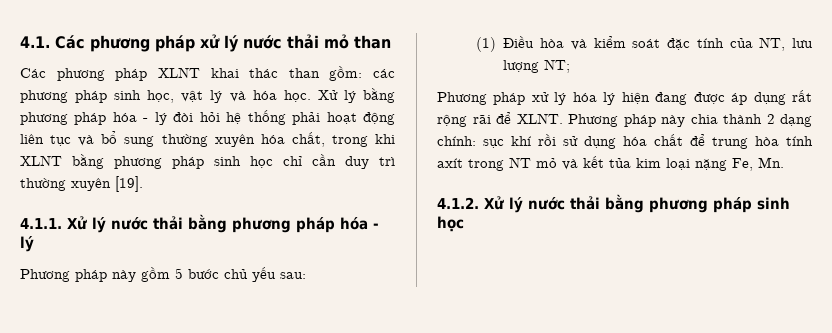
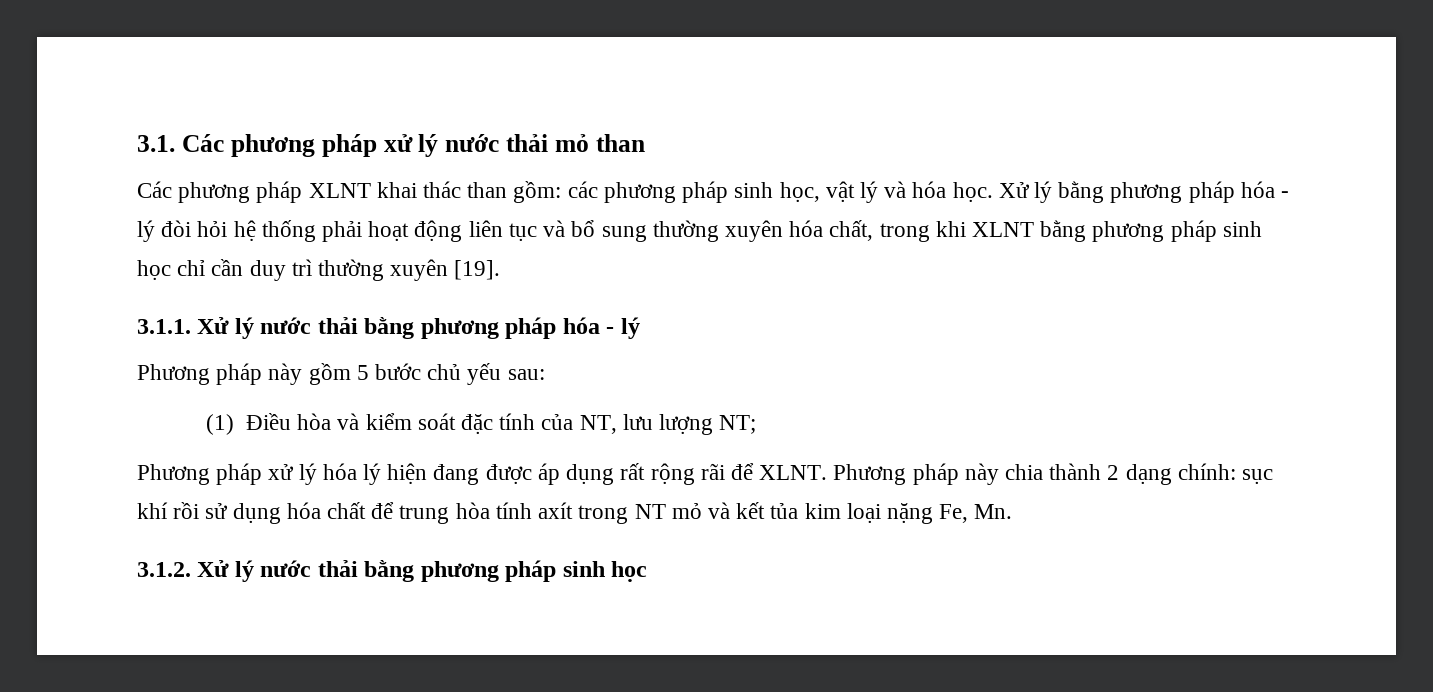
- 4.1. Các phương pháp xử lý nước thải mỏ than
+ 3.1. Các phương pháp xử lý nước thải mỏ than
- 4.1.1. Xử lý nước thải bằng phương pháp hóa - lý
+ 3.1.1. Xử lý nước thải bằng phương pháp hóa - lý
- 4.1.2. Xử lý nước thải bằng phương pháp sinh học
+ 3.1.2. Xử lý nước thải bằng phương pháp sinh học

